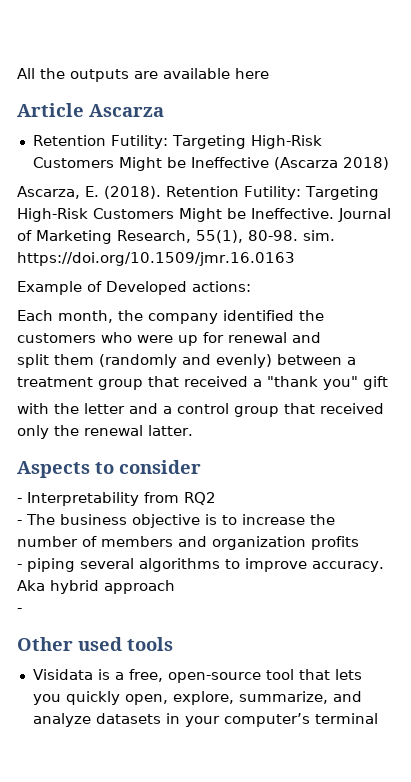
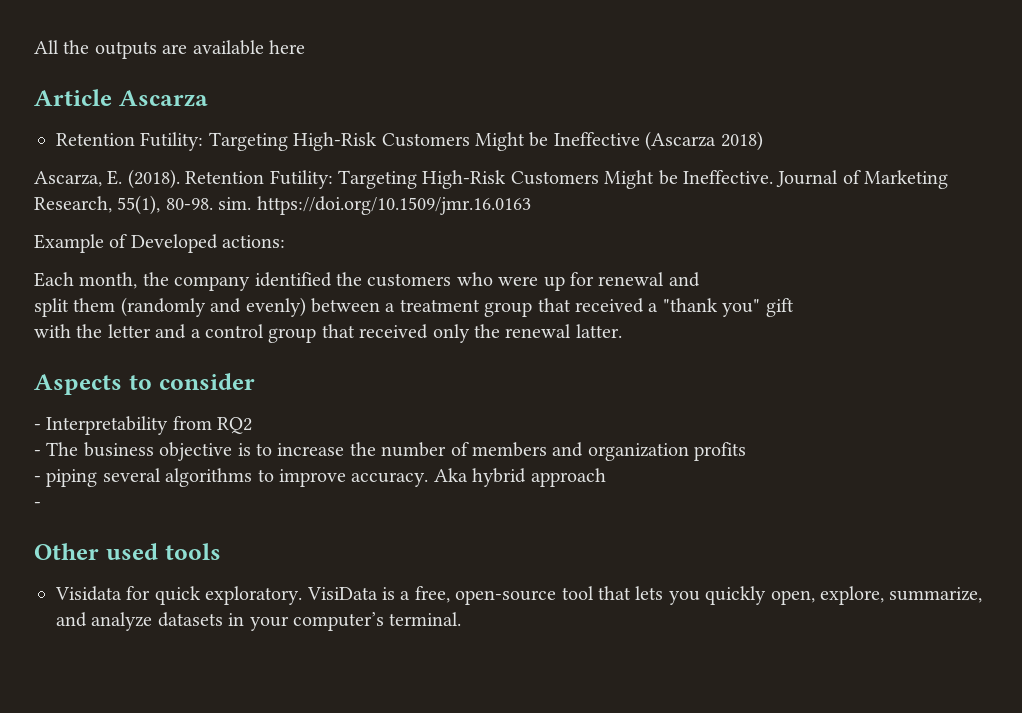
- Visidata is a free, open-source tool that lets you quickly open, explore, summarize, and analyze datasets in your computer’s terminal
+ Visidata for quick exploratory. VisiData is a free, open-source tool that lets you quickly open, explore, summarize, and analyze datasets in your computer’s terminal.

